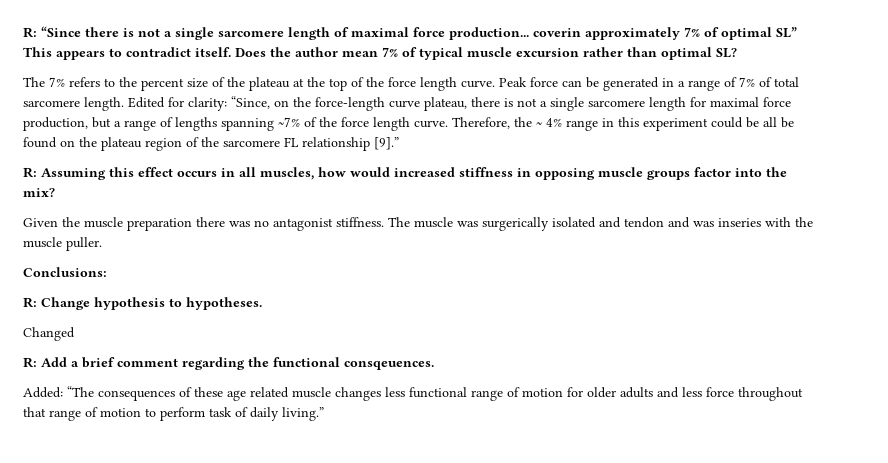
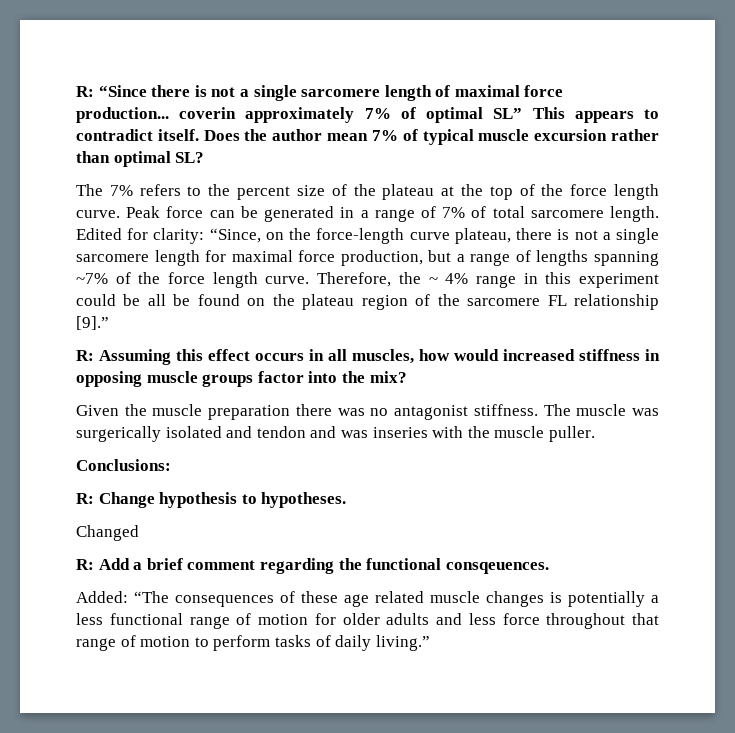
- Added: “The consequences of these age related muscle changes less functional range of motion for older adults and less force throughout that range of motion to perform task of daily living.”
+ Added: “The consequences of these age related muscle changes is potentially a less functional range of motion for older adults and less force throughout that range of motion to perform tasks of daily living.”

